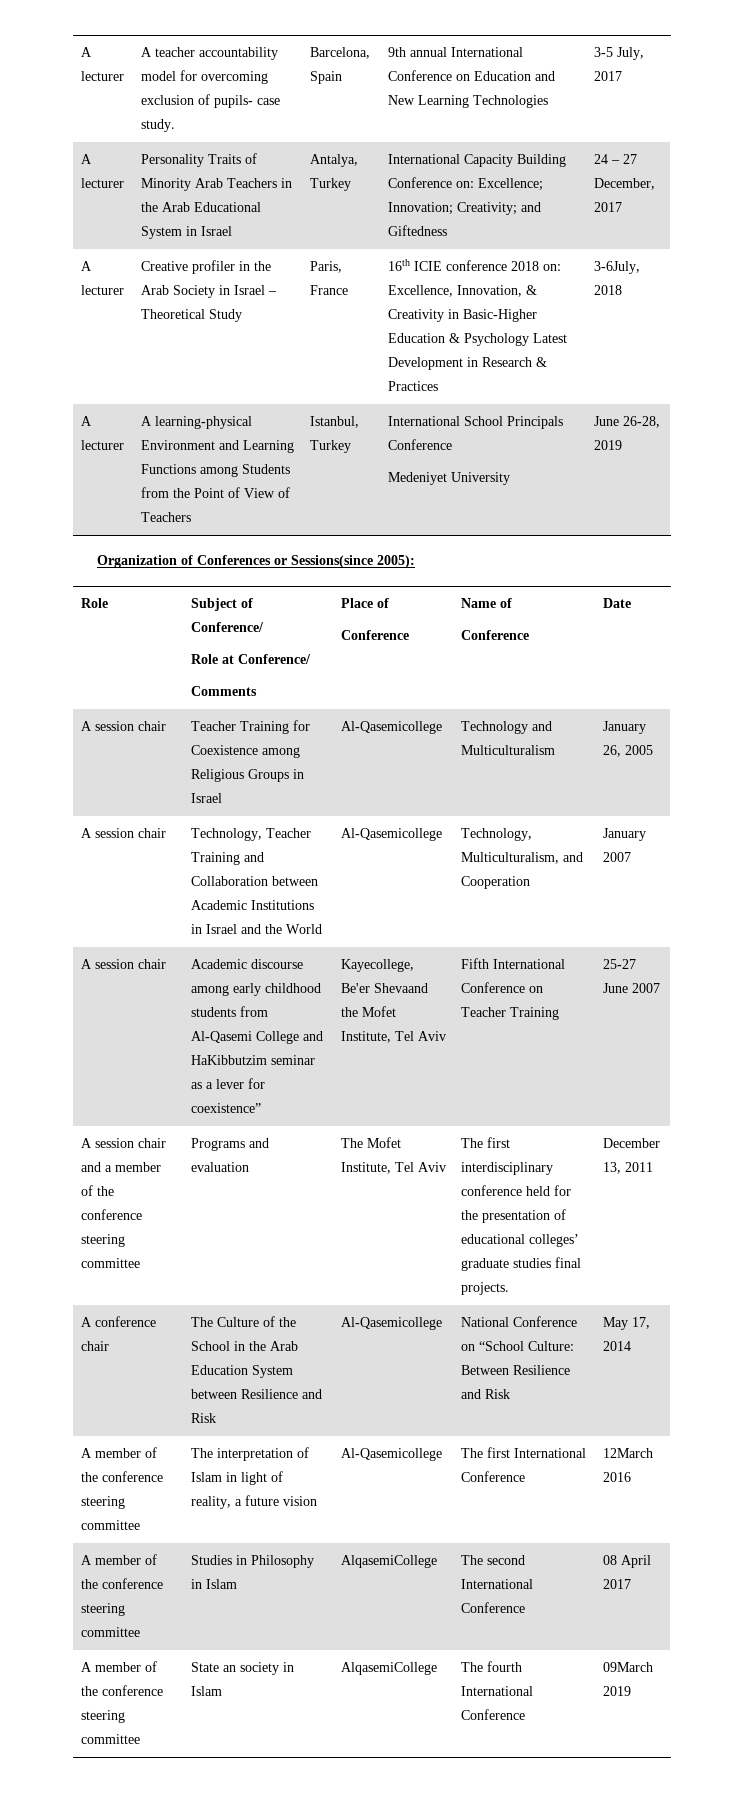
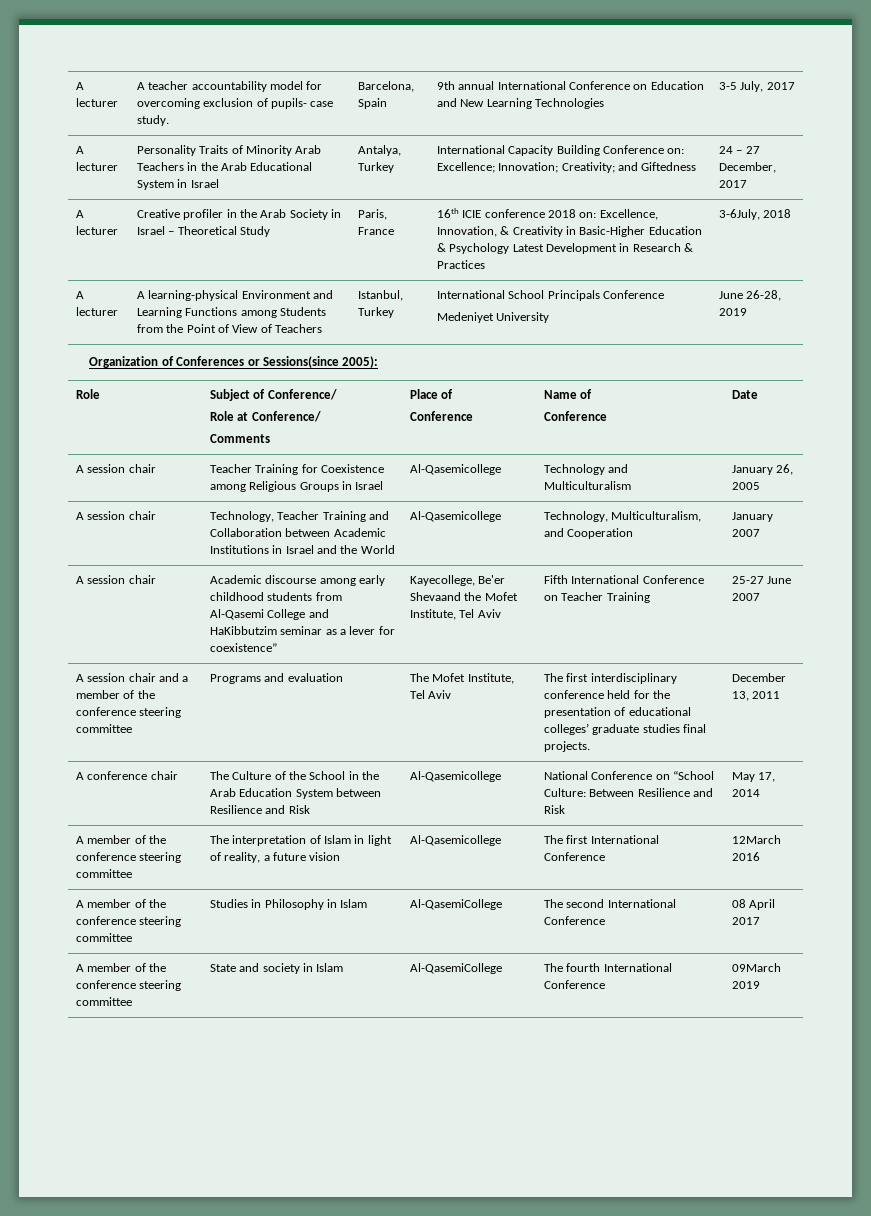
- A member of the conference steering committee | Studies in Philosophy in Islam | AlqasemiCollege | The second International Conference | 08 April 2017
+ A member of the conference steering committee | Studies in Philosophy in Islam | Al-QasemiCollege | The second International Conference | 08 April 2017
- A member of the conference steering committee | State an society in Islam | AlqasemiCollege | The fourth International Conference | 09March 2019
+ A member of the conference steering committee | State and society in Islam | Al-QasemiCollege | The fourth International Conference | 09March 2019

